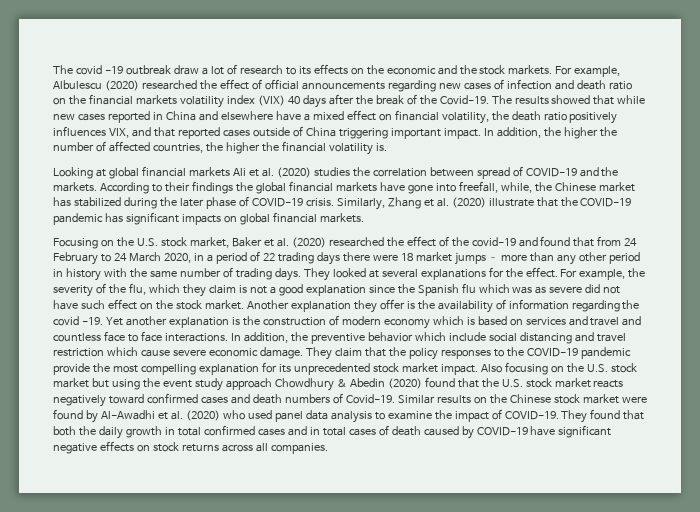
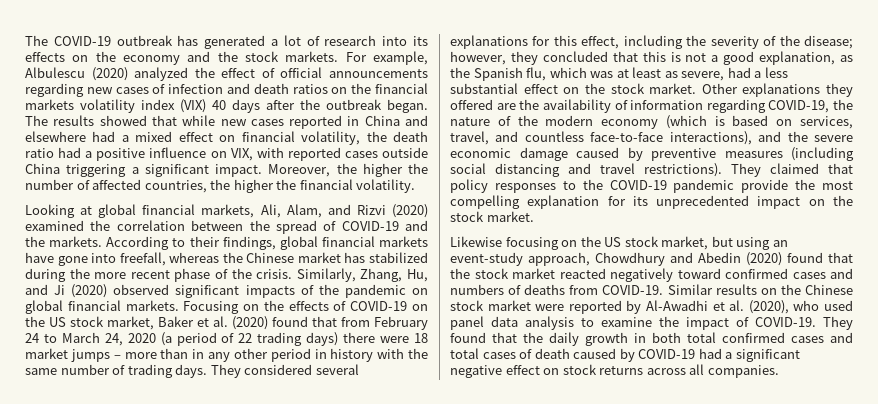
- The covid -19 outbreak draw a lot of research to its effects on the economic and the stock markets.
+ The COVID-19 outbreak has generated a lot of research into its effects on the economy and the stock markets.
- For example, Albulescu (2020) researched the effect of official announcements regarding new cases of infection and death ratio on the financial markets volatility index (VIX) 40 days after the break of the Covid-19.
+ For example, Albulescu (2020) analyzed the effect of official announcements regarding new cases of infection and death ratios on the financial markets volatility index (VIX) 40 days after the outbreak began.
- The results showed that while new cases reported in China and elsewhere have a mixed effect on financial volatility, the death ratio positively influences VIX, and that reported cases outside of China triggering important impact. In addition, the higher the number of affected countries, the higher the financial volatility is.
+ The results showed that while new cases reported in China and elsewhere had a mixed effect on financial volatility, the death ratio had a positive influence on VIX, with reported cases outside China triggering a significant impact. Moreover, the higher the number of affected countries, the higher the financial volatility.
- Looking at global financial markets Ali et al. (2020) studies the correlation between spread of COVID-19 and the markets.
+ Looking at global financial markets, Ali, Alam, and Rizvi (2020) examined the correlation between the spread of COVID-19 and the markets.
- According to their findings the global financial markets have gone into freefall, while, the Chinese market has stabilized during the later phase of COVID-19 crisis.
+ According to their findings, global financial markets have gone into freefall, whereas the Chinese market has stabilized during the more recent phase of the crisis.
- Similarly, Zhang et al. (2020) illustrate that the COVID-19 pandemic has significant impacts on global financial markets.
- Focusing on the U.S. stock market, Baker et al. (2020) researched the effect of the covid-19 and found that from 24 February to 24 March 2020, in a period of 22 trading days there were 18 market jumps – more than any other period in history with the same number of trading days.
+ Similarly, Zhang, Hu, and Ji (2020) observed significant impacts of the pandemic on global financial markets. Focusing on the effects of COVID-19 on the US stock market, Baker et al. (2020) found that from February 24 to March 24, 2020 (a period of 22 trading days) there were 18 market jumps – more than in any other period in history with the same number of trading days.
- They looked at several explanations for the effect. For example, the severity of the flu, which they claim is not a good explanation since the Spanish flu which was as severe did not have such effect on the stock market.
+ They considered several explanations for this effect, including the severity of the disease; however, they concluded that this is not a good explanation, as the Spanish flu, which was at least as severe, had a less substantial effect on the stock market.
- Another explanation they offer is the availability of information regarding the covid -19. Yet another explanation is the construction of modern economy which is based on services and travel and countless face to face interactions. In addition, the preventive behavior which include social distancing and travel restriction which cause severe economic damage. They claim that the policy responses to the COVID-19 pandemic provide the most compelling explanation for its unprecedented stock market impact. Also focusing on the U.S. stock market but using the event study approach Chowdhury & Abedin (2020) found that the U.S. stock market reacts negatively toward confirmed cases and death numbers of Covid-19.
+ Other explanations they offered are the availability of information regarding COVID-19, the nature of the modern economy (which is based on services, travel, and countless face-to-face interactions), and the severe economic damage caused by preventive measures (including social distancing and travel restrictions). They claimed that policy responses to the COVID-19 pandemic provide the most compelling explanation for its unprecedented impact on the stock market.
+ Likewise focusing on the US stock market, but using an event-study approach, Chowdhury and Abedin (2020) found that the stock market reacted negatively toward confirmed cases and numbers of deaths from COVID-19.
- Similar results on the Chinese stock market were found by Al-Awadhi et al. (2020) who used panel data analysis to examine the impact of COVID-19.
+ Similar results on the Chinese stock market were reported by Al-Awadhi et al. (2020), who used panel data analysis to examine the impact of COVID-19.
- They found that both the daily growth in total confirmed cases and in total cases of death caused by COVID-19 have significant negative effects on stock returns across all companies.
+ They found that the daily growth in both total confirmed cases and total cases of death caused by COVID-19 had a significant negative effect on stock returns across all companies.

